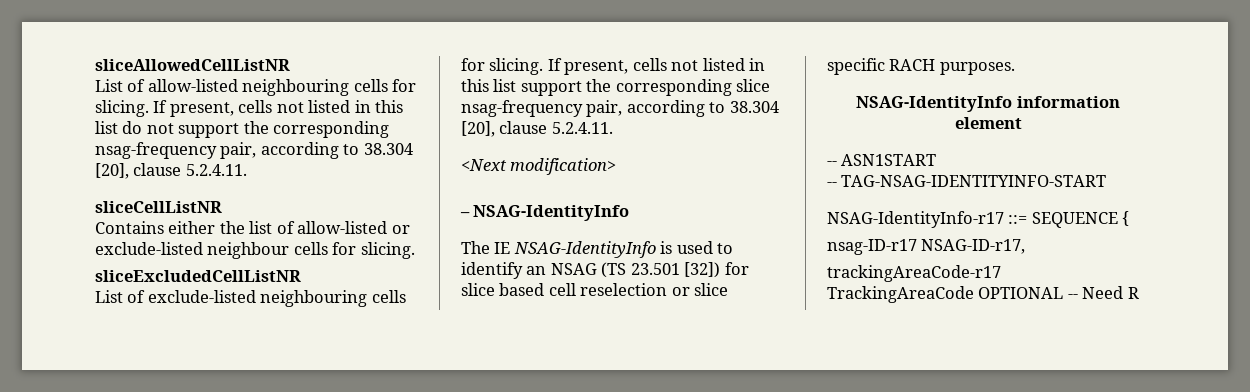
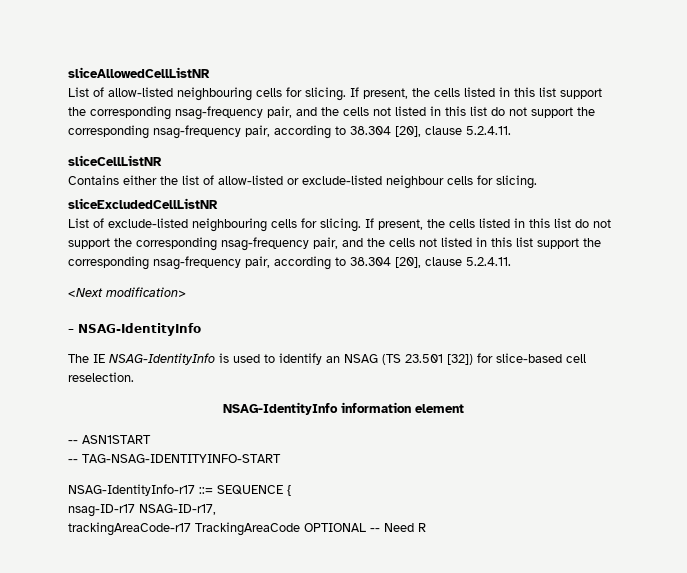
- If present, cells not listed in this list do not support the corresponding nsag-frequency pair, according to 38.304 [20], clause 5.2.4.11.
+ If present, the cells listed in this list support the corresponding nsag-frequency pair, and the cells not listed in this list do not support the corresponding nsag-frequency pair, according to 38.304 [20], clause 5.2.4.11.
- If present, cells not listed in this list support the corresponding slice nsag-frequency pair, according to 38.304 [20], clause 5.2.4.11.
+ If present, the cells listed in this list do not support the corresponding nsag-frequency pair, and the cells not listed in this list support the corresponding nsag-frequency pair, according to 38.304 [20], clause 5.2.4.11.
- The IE NSAG-IdentityInfo is used to identify an NSAG (TS 23.501 [32]) for slice based cell reselection or slice specific RACH purposes.
+ The IE NSAG-IdentityInfo is used to identify an NSAG (TS 23.501 [32]) for slice-based cell reselection.

